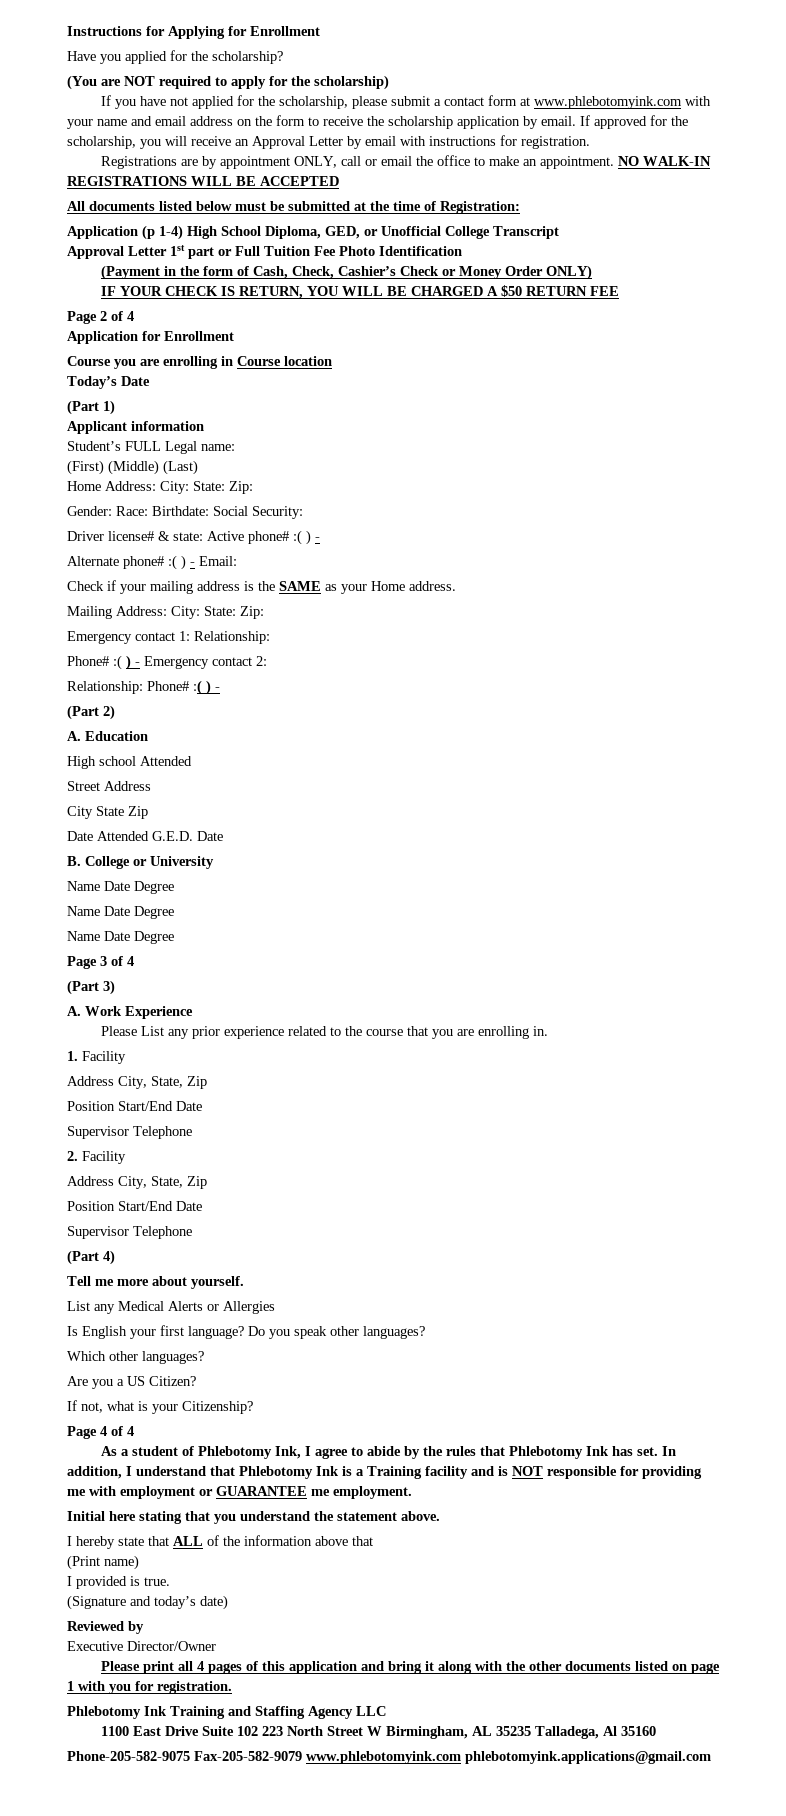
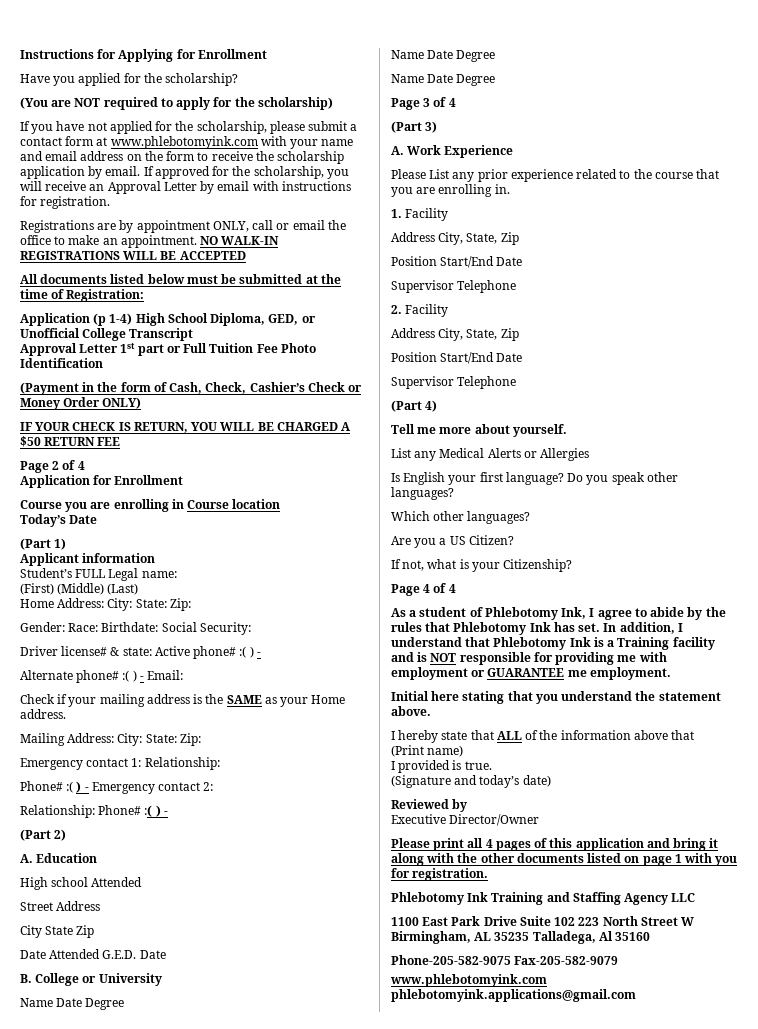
- 1100 East Drive Suite 102 223 North Street W Birmingham, AL 35235 Talladega, Al 35160
+ 1100 East Park Drive Suite 102 223 North Street W Birmingham, AL 35235 Talladega, Al 35160
- Phone-205-582-9075 Fax-205-582-9079 www.phlebotomyink.com phlebotomyink.applications@gmail.com
+ Phone-205-582-9075 Fax-205-582-9079
+ www.phlebotomyink.com phlebotomyink.applications@gmail.com

